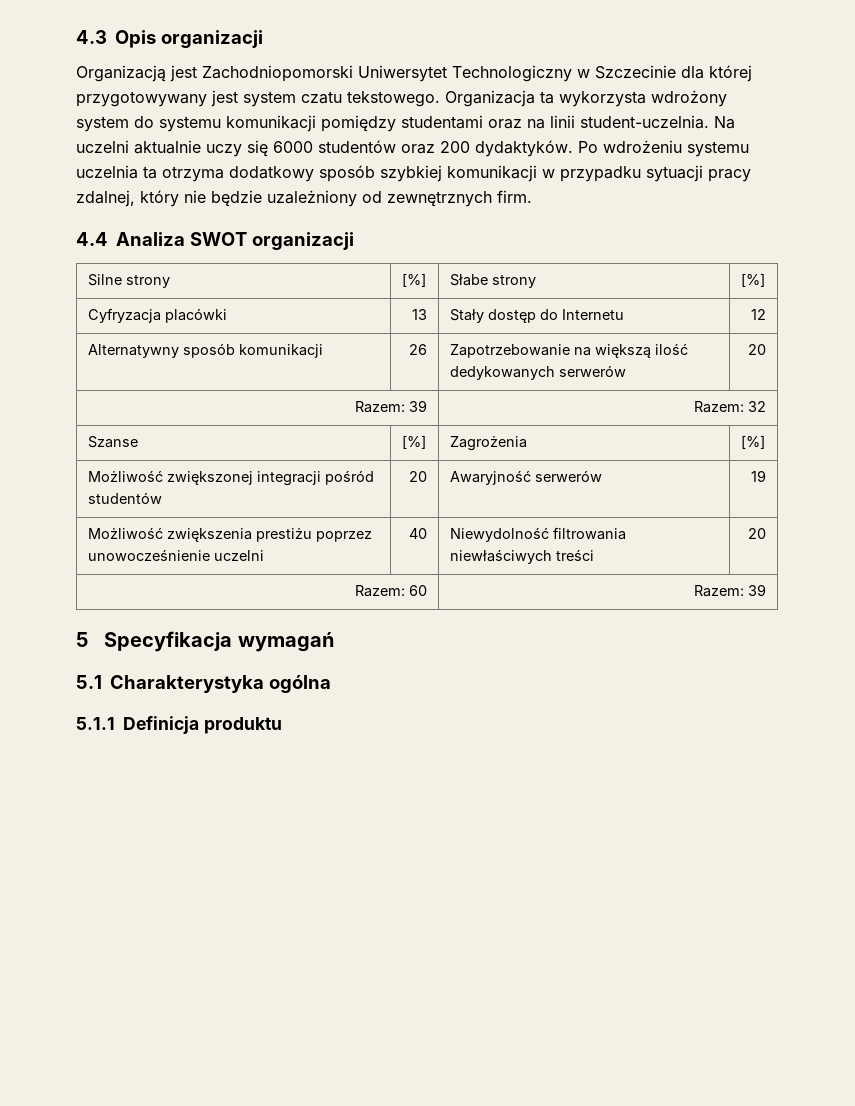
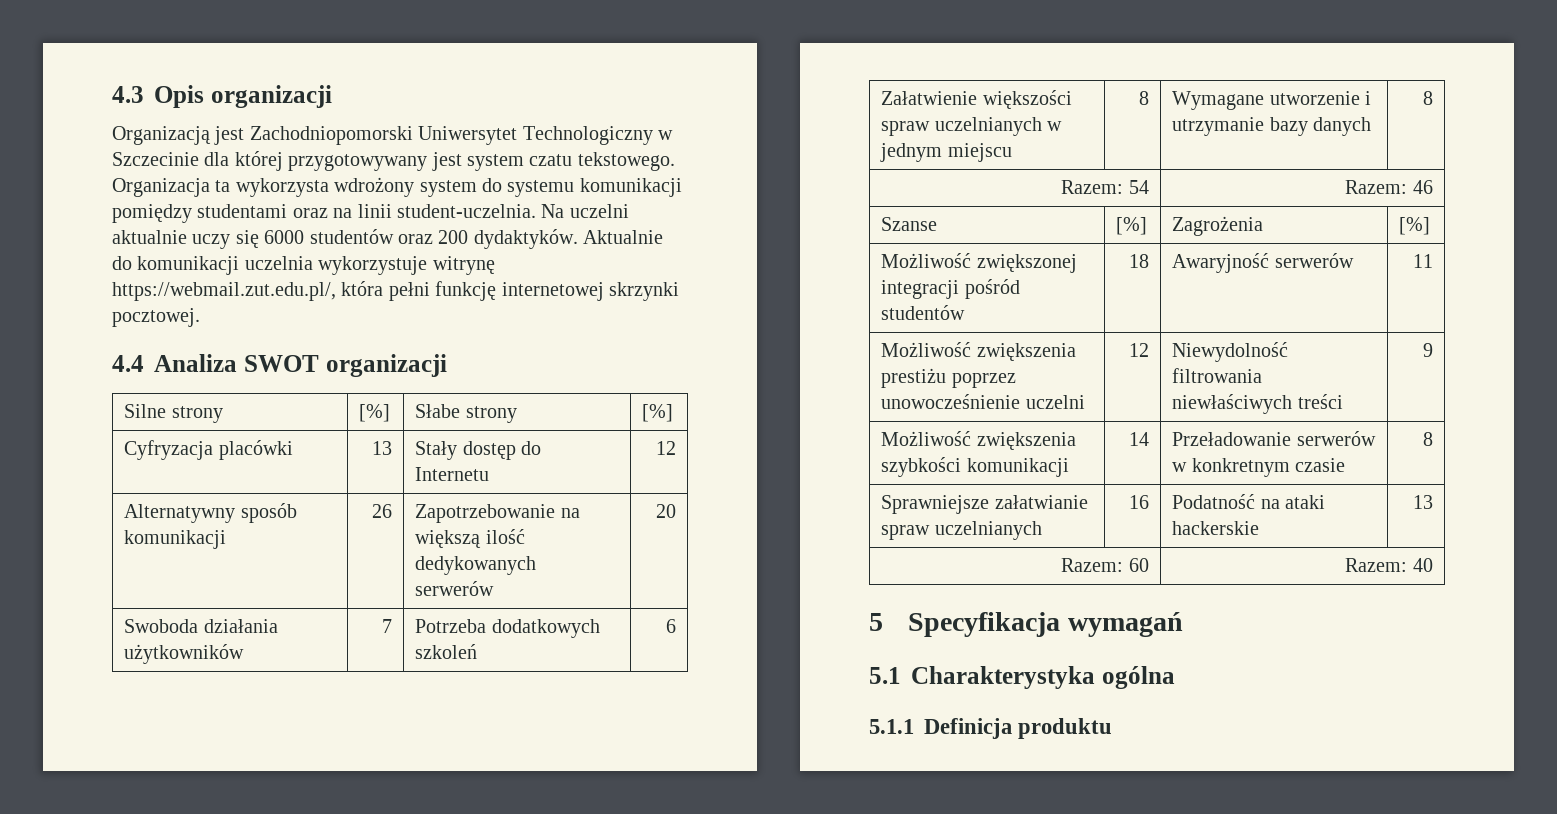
- Po wdrożeniu systemu uczelnia ta otrzyma dodatkowy sposób szybkiej komunikacji w przypadku sytuacji pracy zdalnej, który nie będzie uzależniony od zewnętrznych firm.
+ Aktualnie do komunikacji uczelnia wykorzystuje witrynę https://webmail.zut.edu.pl/, która pełni funkcję internetowej skrzynki pocztowej.
- Razem: 39 | Razem: 32
+ Swoboda działania użytkowników | 7 | Potrzeba dodatkowych szkoleń | 6
+ Załatwienie większości spraw uczelnianych w jednym miejscu | 8 | Wymagane utworzenie i utrzymanie bazy danych | 8
+ Razem: 54 | Razem: 46
- Możliwość zwiększonej integracji pośród studentów | 20 | Awaryjność serwerów | 19
+ Możliwość zwiększonej integracji pośród studentów | 18 | Awaryjność serwerów | 11
- Możliwość zwiększenia prestiżu poprzez unowocześnienie uczelni | 40 | Niewydolność filtrowania niewłaściwych treści | 20
+ Możliwość zwiększenia prestiżu poprzez unowocześnienie uczelni | 12 | Niewydolność filtrowania niewłaściwych treści | 9
+ Możliwość zwiększenia szybkości komunikacji | 14 | Przeładowanie serwerów w konkretnym czasie | 8
+ Sprawniejsze załatwianie spraw uczelnianych | 16 | Podatność na ataki hackerskie | 13
- Razem: 60 | Razem: 39
+ Razem: 60 | Razem: 40

